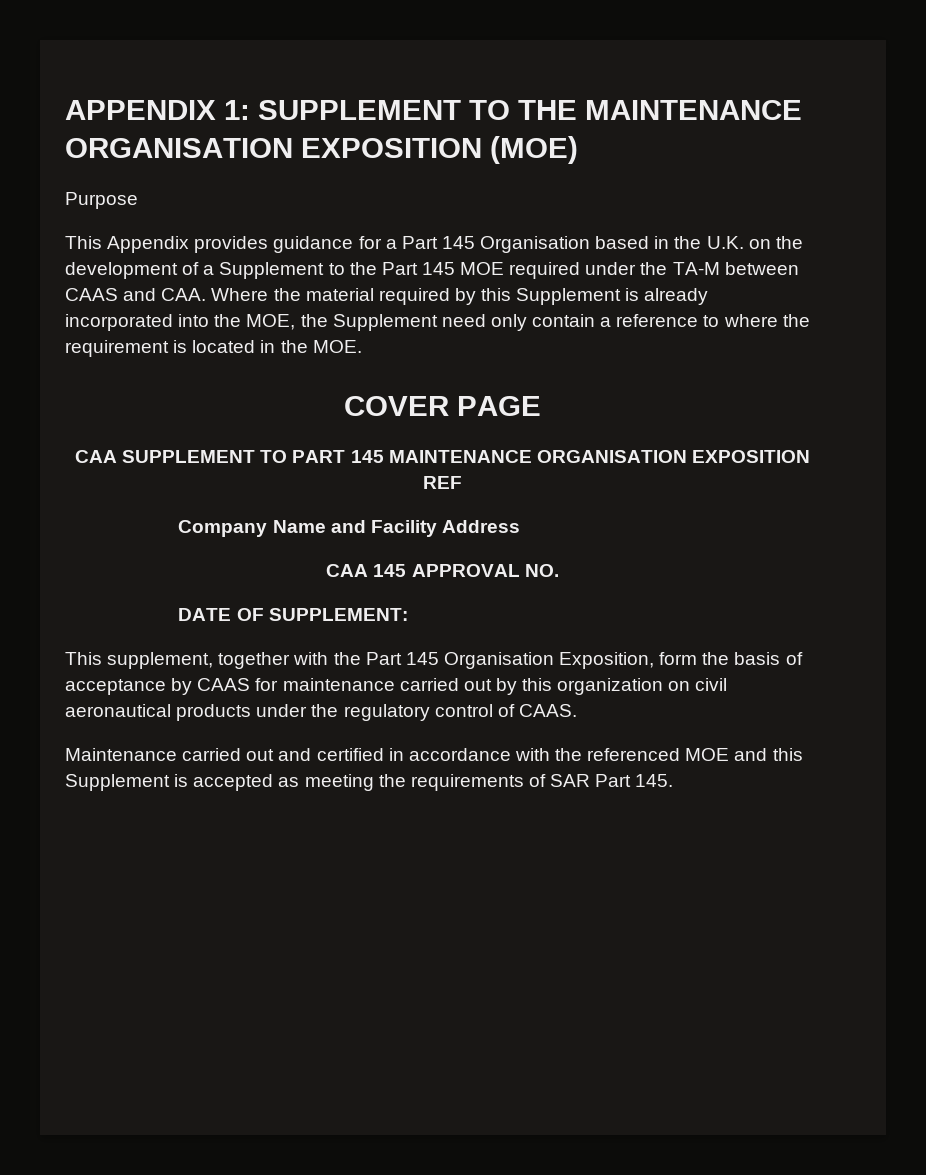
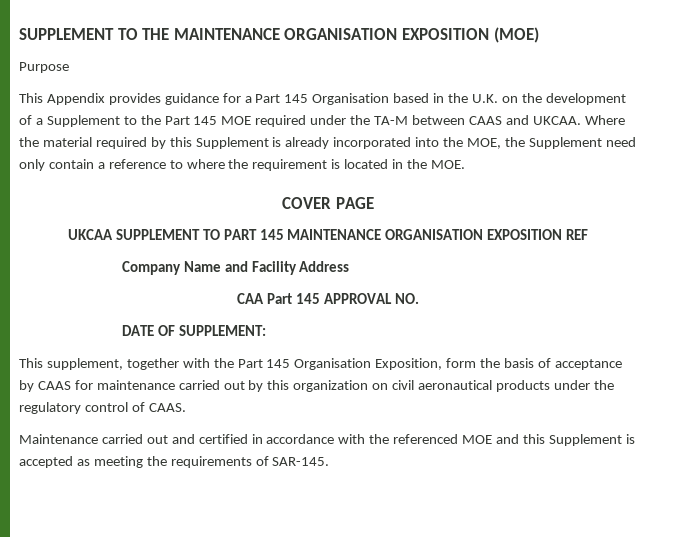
- APPENDIX 1: SUPPLEMENT TO THE MAINTENANCE ORGANISATION EXPOSITION (MOE)
+ SUPPLEMENT TO THE MAINTENANCE ORGANISATION EXPOSITION (MOE)
- This Appendix provides guidance for a Part 145 Organisation based in the U.K. on the development of a Supplement to the Part 145 MOE required under the TA-M between CAAS and CAA. Where the material required by this Supplement is already incorporated into the MOE, the Supplement need only contain a reference to where the requirement is located in the MOE.
+ This Appendix provides guidance for a Part 145 Organisation based in the U.K. on the development of a Supplement to the Part 145 MOE required under the TA-M between CAAS and UKCAA. Where the material required by this Supplement is already incorporated into the MOE, the Supplement need only contain a reference to where the requirement is located in the MOE.
- CAA SUPPLEMENT TO PART 145 MAINTENANCE ORGANISATION EXPOSITION REF
+ UKCAA SUPPLEMENT TO PART 145 MAINTENANCE ORGANISATION EXPOSITION REF
- CAA 145 APPROVAL NO.
+ CAA Part 145 APPROVAL NO.
- Maintenance carried out and certified in accordance with the referenced MOE and this Supplement is accepted as meeting the requirements of SAR Part 145.
+ Maintenance carried out and certified in accordance with the referenced MOE and this Supplement is accepted as meeting the requirements of SAR-145.

